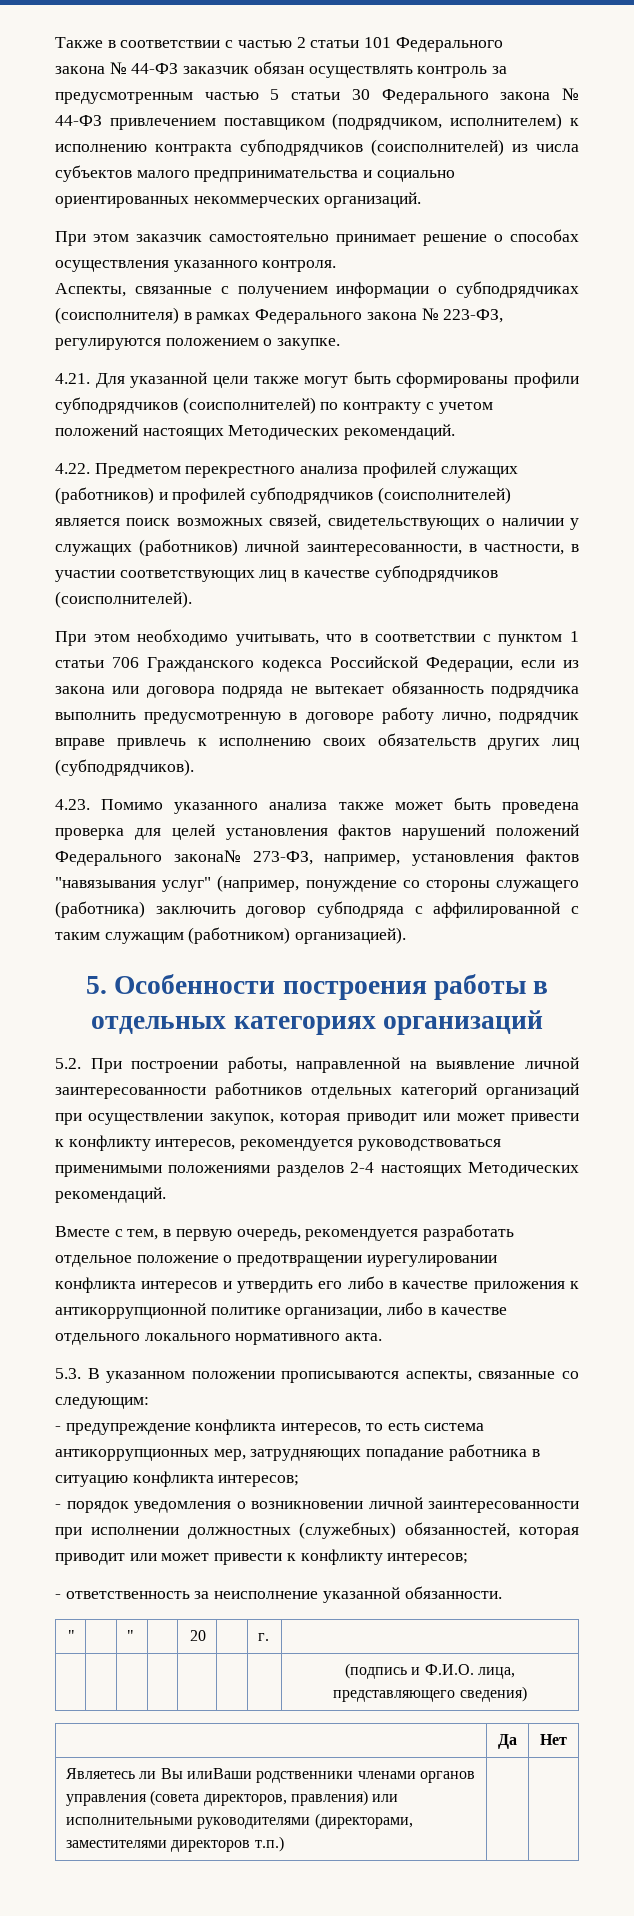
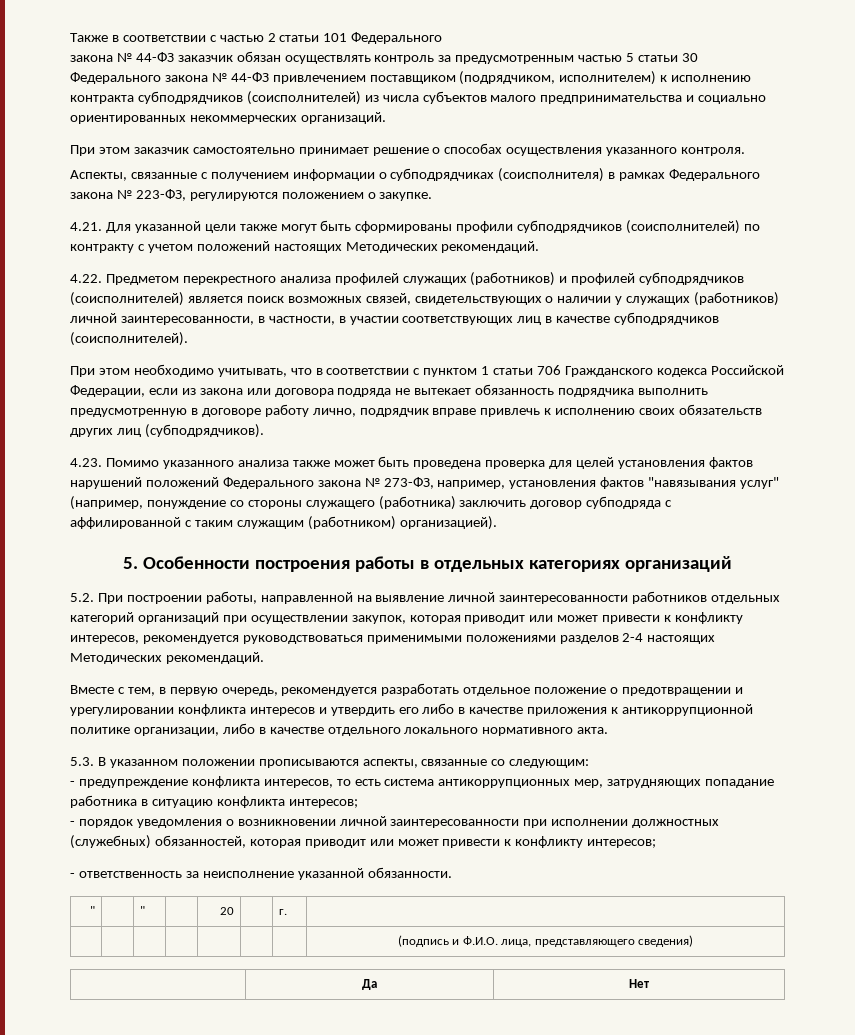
- 4.23. Помимо указанного анализа также может быть проведена проверка для целей установления фактов нарушений положений Федерального закона№ 273-ФЗ, например, установления фактов "навязывания услуг" (например, понуждение со стороны служащего (работника) заключить договор субподряда с аффилированной с таким служащим (работником) организацией).
+ 4.23. Помимо указанного анализа также может быть проведена проверка для целей установления фактов нарушений положений Федерального закона № 273-ФЗ, например, установления фактов "навязывания услуг" (например, понуждение со стороны служащего (работника) заключить договор субподряда с аффилированной с таким служащим (работником) организацией).
- Вместе с тем, в первую очередь, рекомендуется разработать отдельное положение о предотвращении иурегулировании конфликта интересов и утвердить его либо в качестве приложения к антикоррупционной политике организации, либо в качестве отдельного локального нормативного акта.
+ Вместе с тем, в первую очередь, рекомендуется разработать отдельное положение о предотвращении и урегулировании конфликта интересов и утвердить его либо в качестве приложения к антикоррупционной политике организации, либо в качестве отдельного локального нормативного акта.
- Являетесь ли Вы илиВаши родственники членами органов управления (совета директоров, правления) или исполнительными руководителями (директорами, заместителями директоров т.п.) | |

